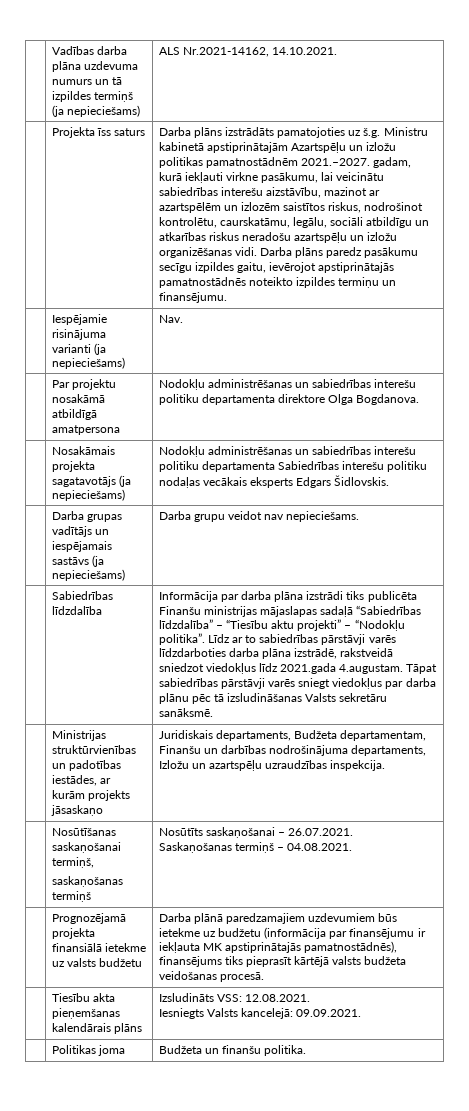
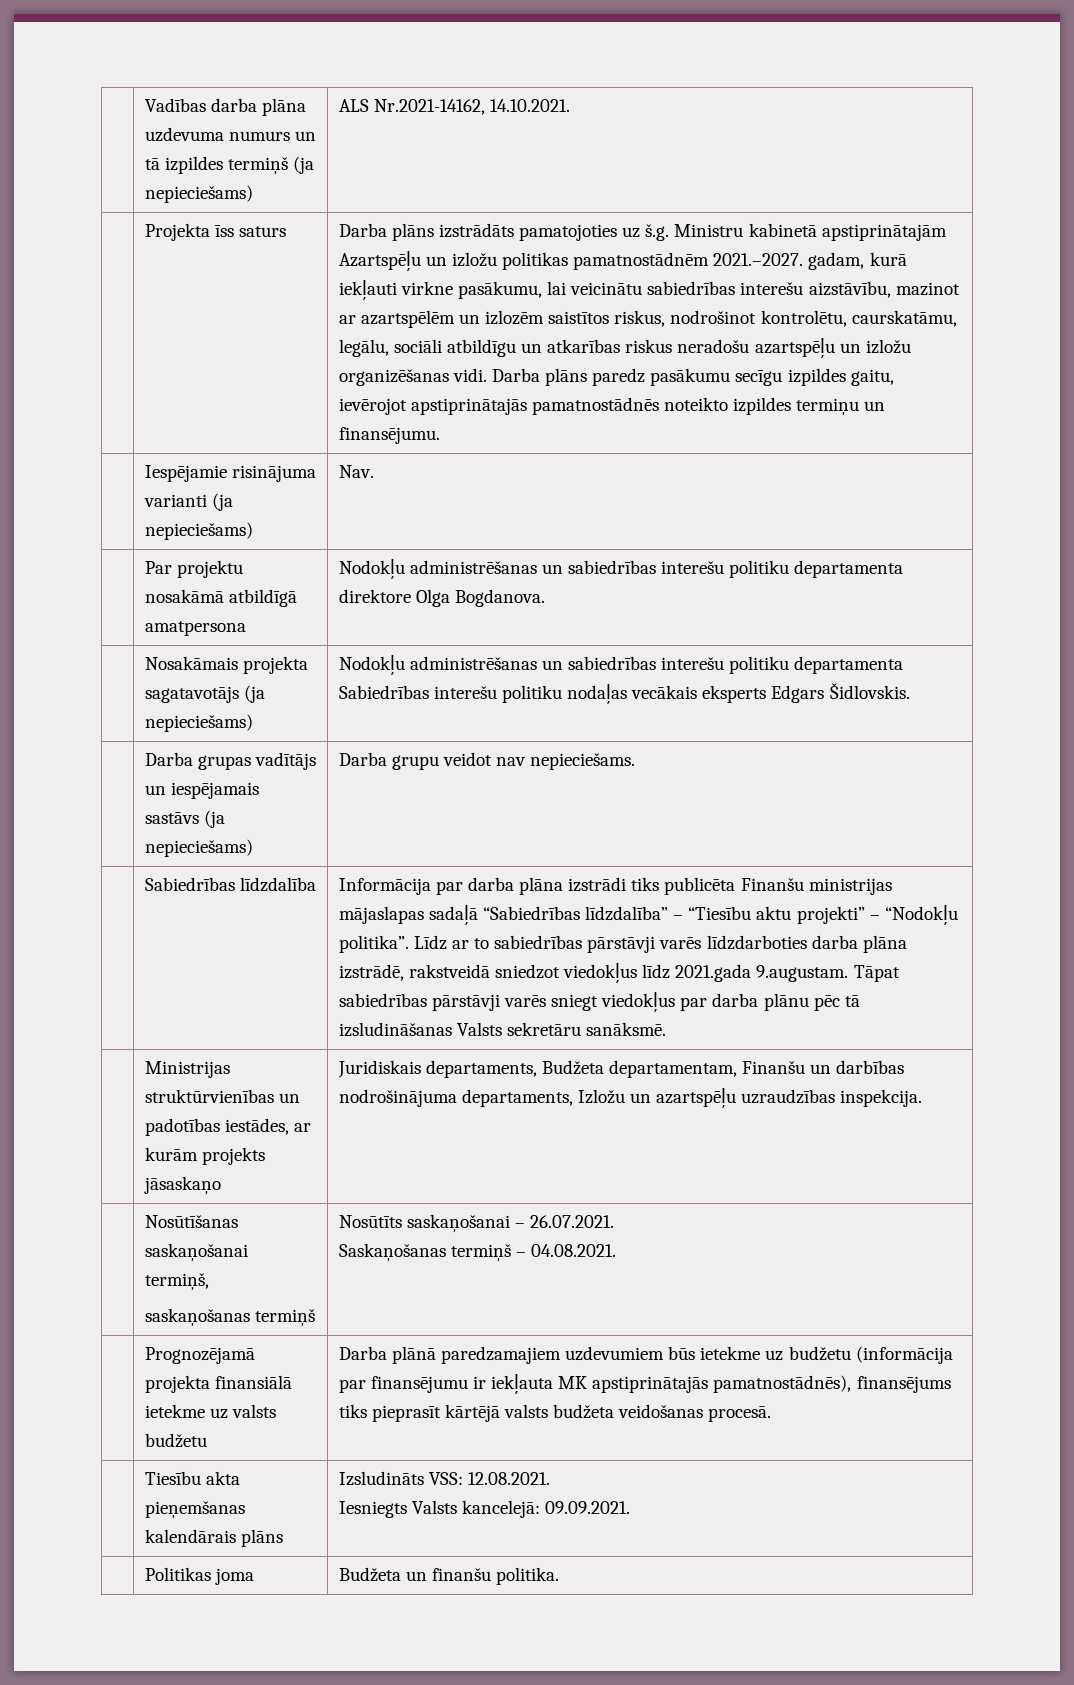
- Līdz ar to sabiedrības pārstāvji varēs līdzdarboties darba plāna izstrādē, rakstveidā sniedzot viedokļus līdz 2021.gada 4.augustam. Tāpat sabiedrības pārstāvji varēs sniegt viedokļus par darba plānu pēc tā izsludināšanas Valsts sekretāru sanāksmē.
+ Līdz ar to sabiedrības pārstāvji varēs līdzdarboties darba plāna izstrādē, rakstveidā sniedzot viedokļus līdz 2021.gada 9.augustam. Tāpat sabiedrības pārstāvji varēs sniegt viedokļus par darba plānu pēc tā izsludināšanas Valsts sekretāru sanāksmē.

